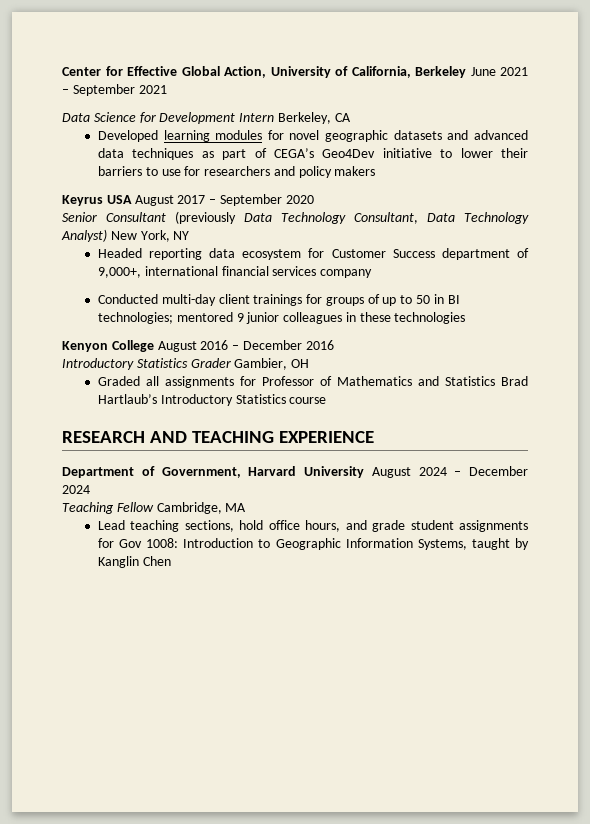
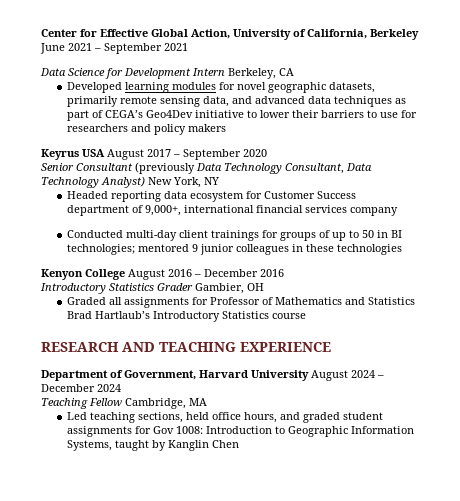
- Developed learning modules for novel geographic datasets and advanced data techniques as part of CEGA’s Geo4Dev initiative to lower their barriers to use for researchers and policy makers
+ Developed learning modules for novel geographic datasets, primarily remote sensing data, and advanced data techniques as part of CEGA’s Geo4Dev initiative to lower their barriers to use for researchers and policy makers
- Lead teaching sections, hold office hours, and grade student assignments for Gov 1008: Introduction to Geographic Information Systems, taught by Kanglin Chen
+ Led teaching sections, held office hours, and graded student assignments for Gov 1008: Introduction to Geographic Information Systems, taught by Kanglin Chen

